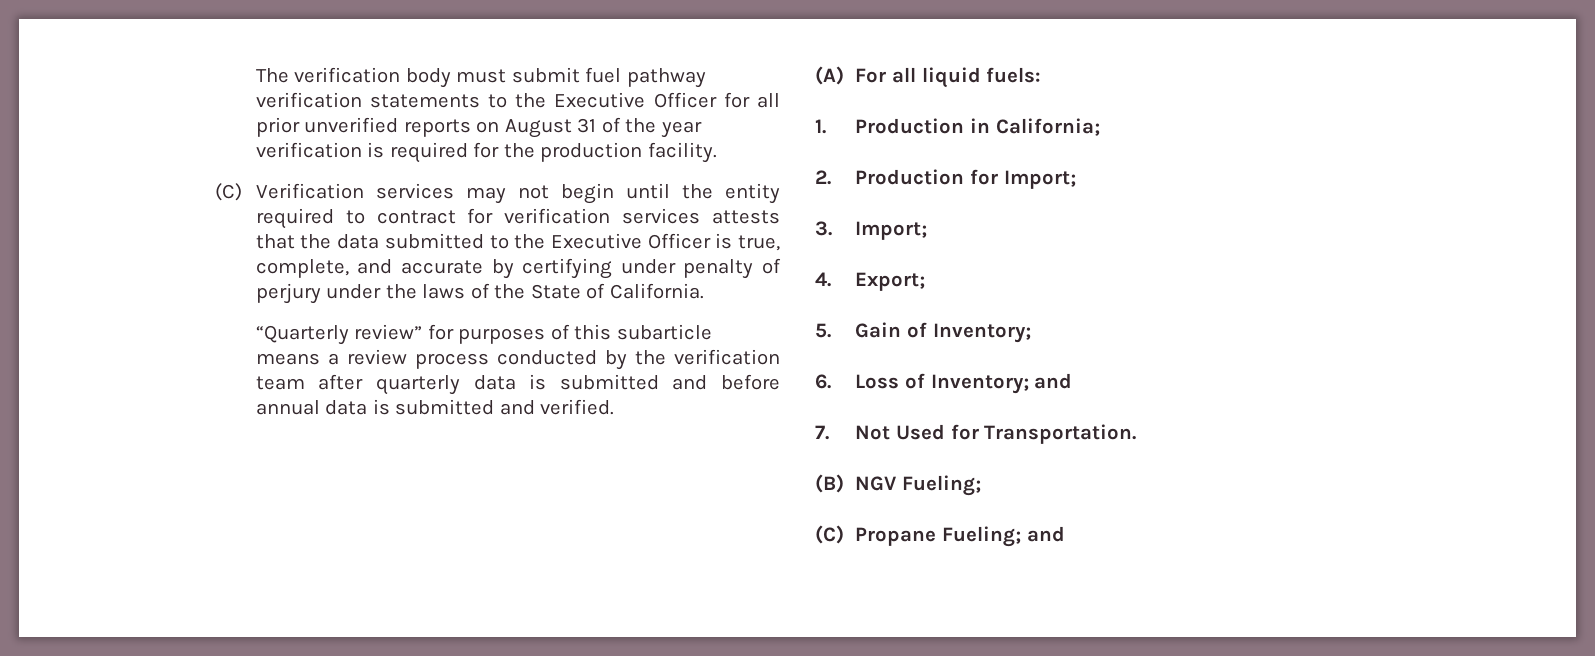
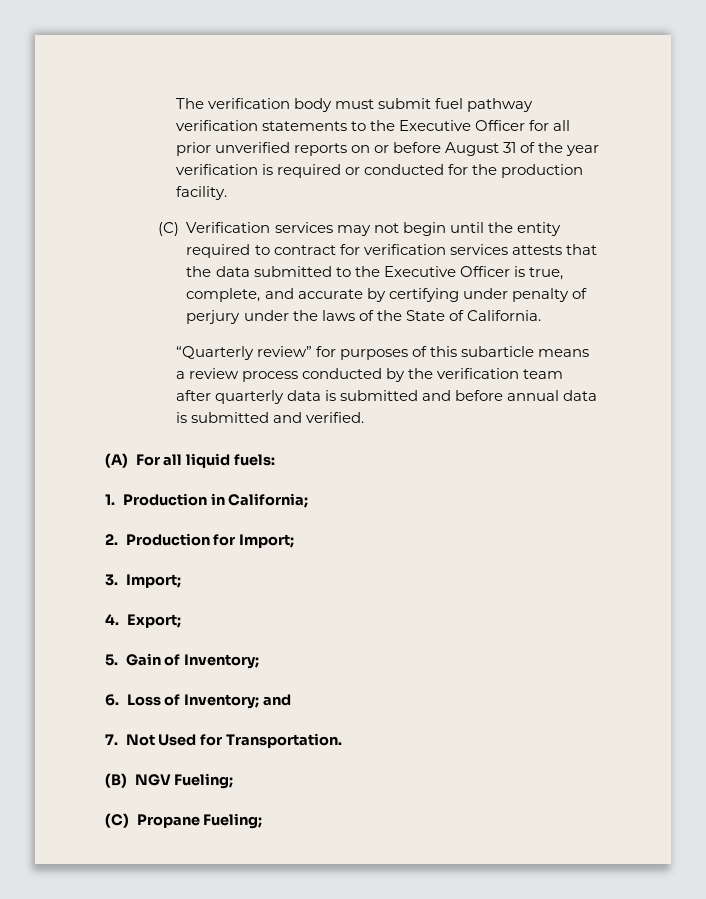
- The verification body must submit fuel pathway verification statements to the Executive Officer for all prior unverified reports on August 31 of the year verification is required for the production facility.
+ The verification body must submit fuel pathway verification statements to the Executive Officer for all prior unverified reports on or before August 31 of the year verification is required or conducted for the production facility.
- (C) Propane Fueling; and
+ (C) Propane Fueling;

